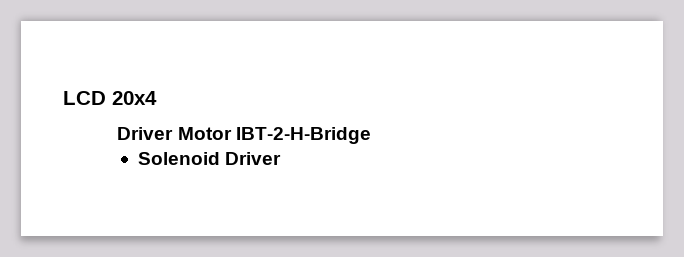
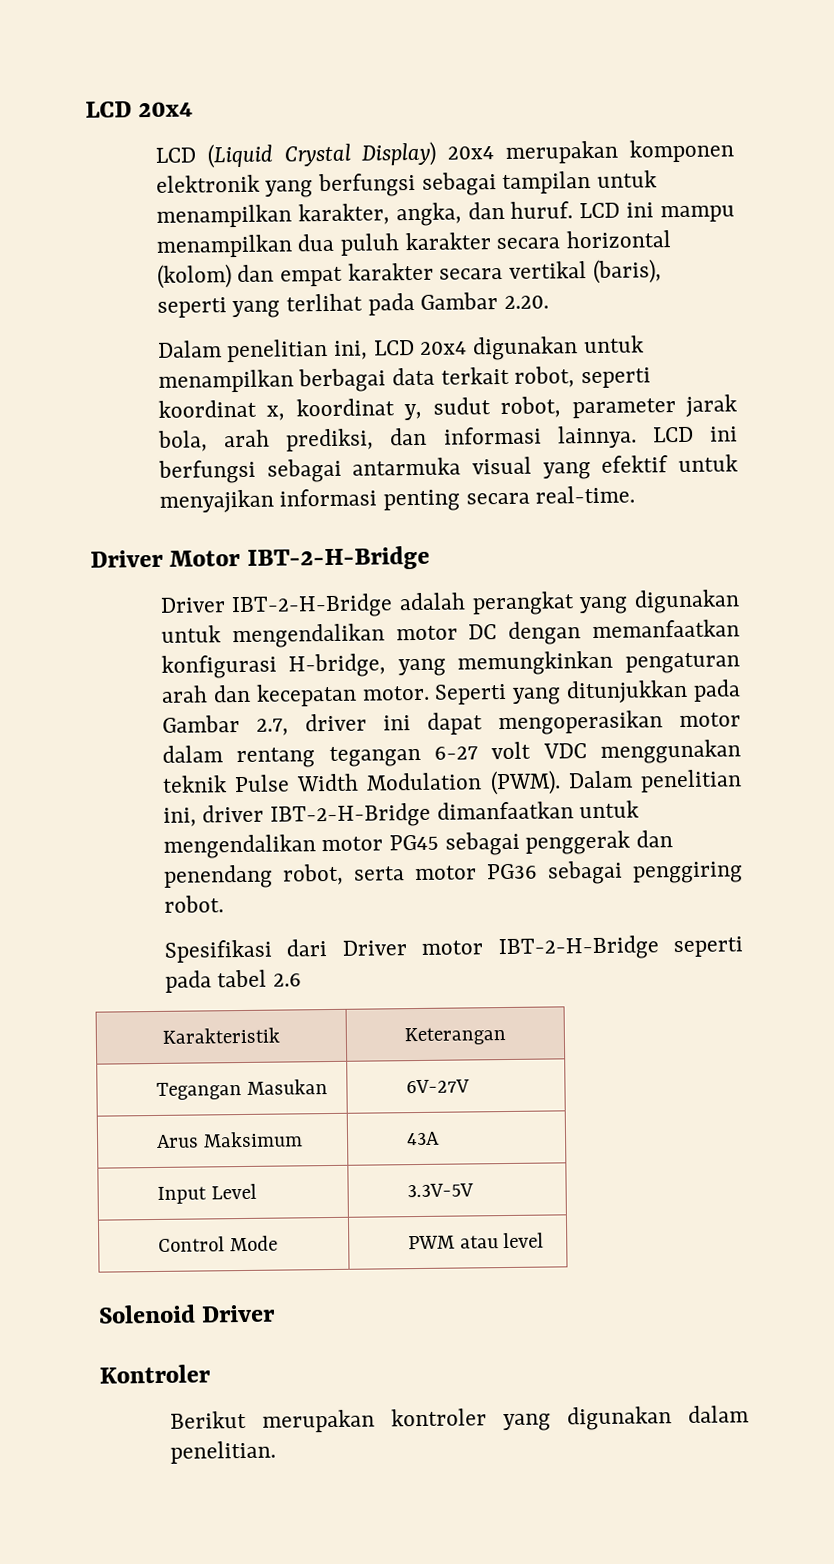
+ LCD (Liquid Crystal Display) 20x4 merupakan komponen elektronik yang berfungsi sebagai tampilan untuk menampilkan karakter, angka, dan huruf. LCD ini mampu menampilkan dua puluh karakter secara horizontal (kolom) dan empat karakter secara vertikal (baris), seperti yang terlihat pada Gambar 2.20.
+ Dalam penelitian ini, LCD 20x4 digunakan untuk menampilkan berbagai data terkait robot, seperti koordinat x, koordinat y, sudut robot, parameter jarak bola, arah prediksi, dan informasi lainnya. LCD ini berfungsi sebagai antarmuka visual yang efektif untuk menyajikan informasi penting secara real-time.
  Driver Motor IBT-2-H-Bridge
+ Driver IBT-2-H-Bridge adalah perangkat yang digunakan untuk mengendalikan motor DC dengan memanfaatkan konfigurasi H-bridge, yang memungkinkan pengaturan arah dan kecepatan motor. Seperti yang ditunjukkan pada Gambar 2.7, driver ini dapat mengoperasikan motor dalam rentang tegangan 6-27 volt VDC menggunakan teknik Pulse Width Modulation (PWM). Dalam penelitian ini, driver IBT-2-H-Bridge dimanfaatkan untuk mengendalikan motor PG45 sebagai penggerak dan penendang robot, serta motor PG36 sebagai penggiring robot.
+ Spesifikasi dari Driver motor IBT-2-H-Bridge seperti pada tabel 2.6
+ Karakteristik | Keterangan
+ Tegangan Masukan | 6V-27V
+ Arus Maksimum | 43A
+ Input Level | 3.3V-5V
+ Control Mode | PWM atau level
  Solenoid Driver
+ Kontroler
+ Berikut merupakan kontroler yang digunakan dalam penelitian.

